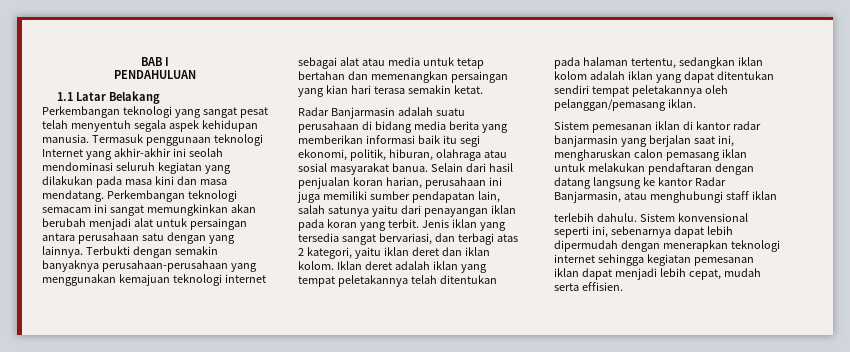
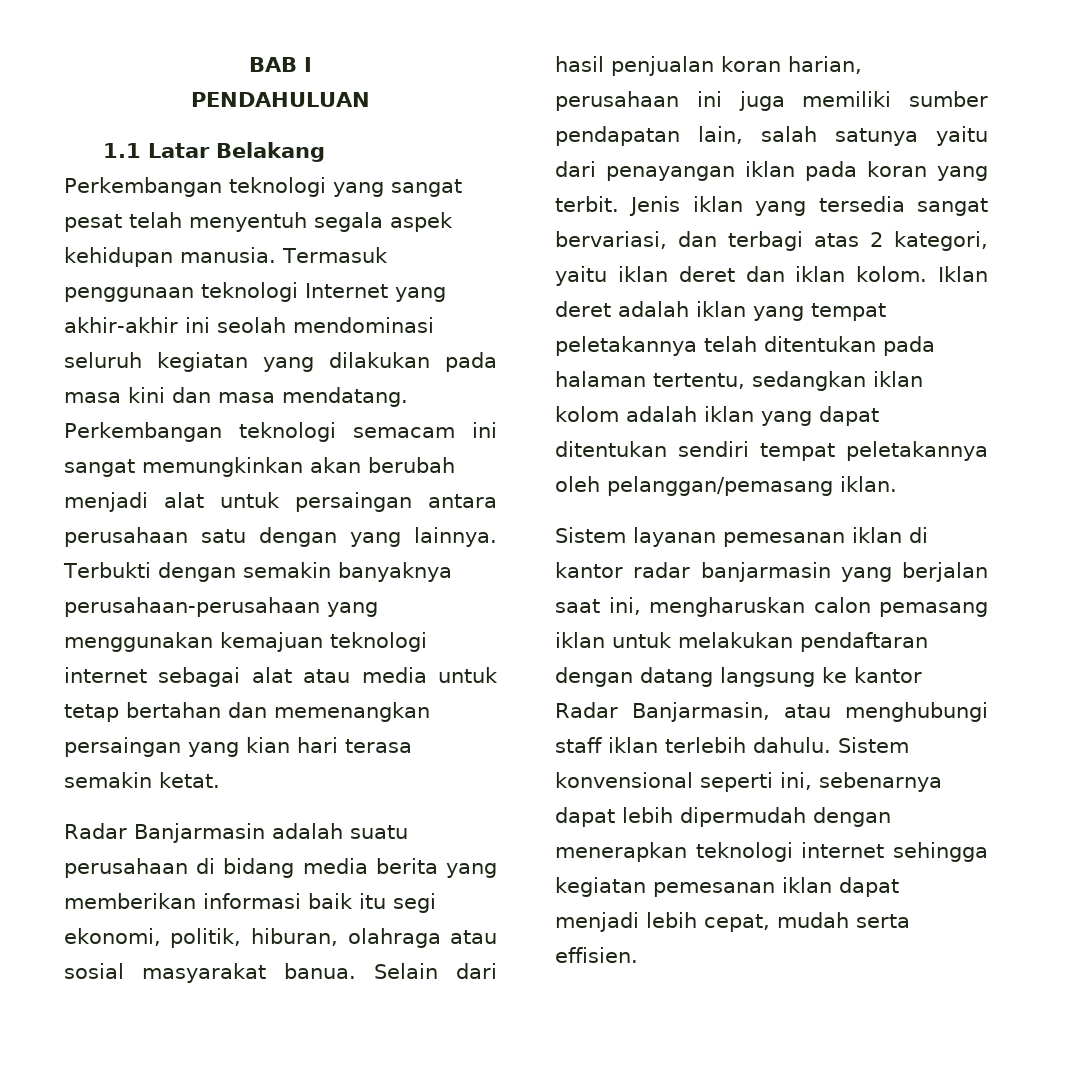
- Sistem pemesanan iklan di kantor radar banjarmasin yang berjalan saat ini, mengharuskan calon pemasang iklan untuk melakukan pendaftaran dengan datang langsung ke kantor Radar Banjarmasin, atau menghubungi staff iklan
- terlebih dahulu.
+ Sistem layanan pemesanan iklan di kantor radar banjarmasin yang berjalan saat ini, mengharuskan calon pemasang iklan untuk melakukan pendaftaran dengan datang langsung ke kantor Radar Banjarmasin, atau menghubungi staff iklan terlebih dahulu.

